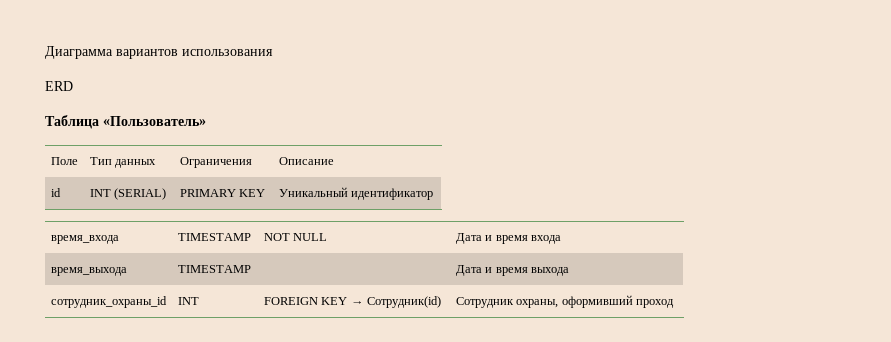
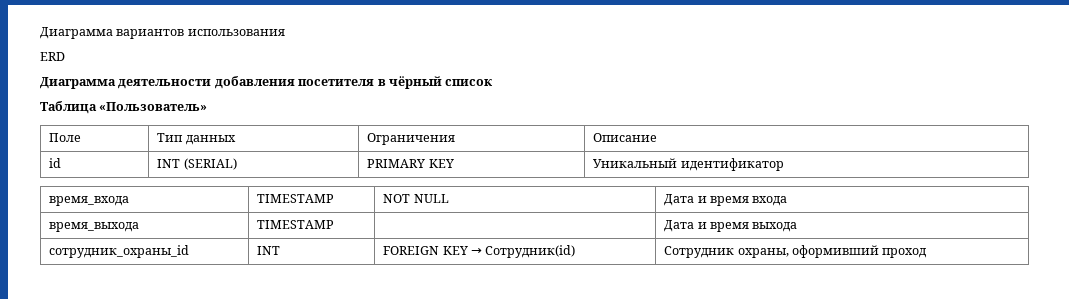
+ Диаграмма деятельности добавления посетителя в чёрный список

